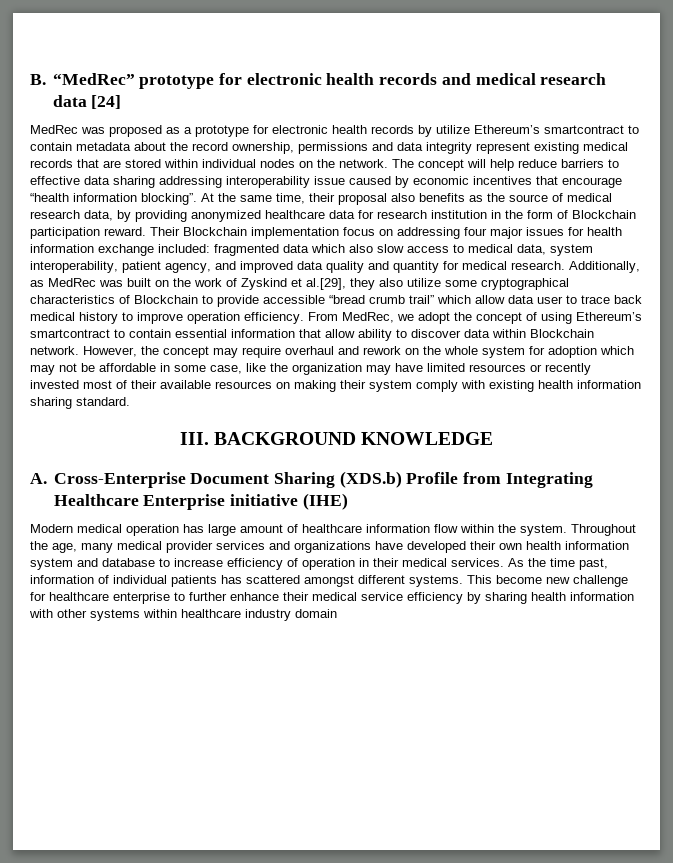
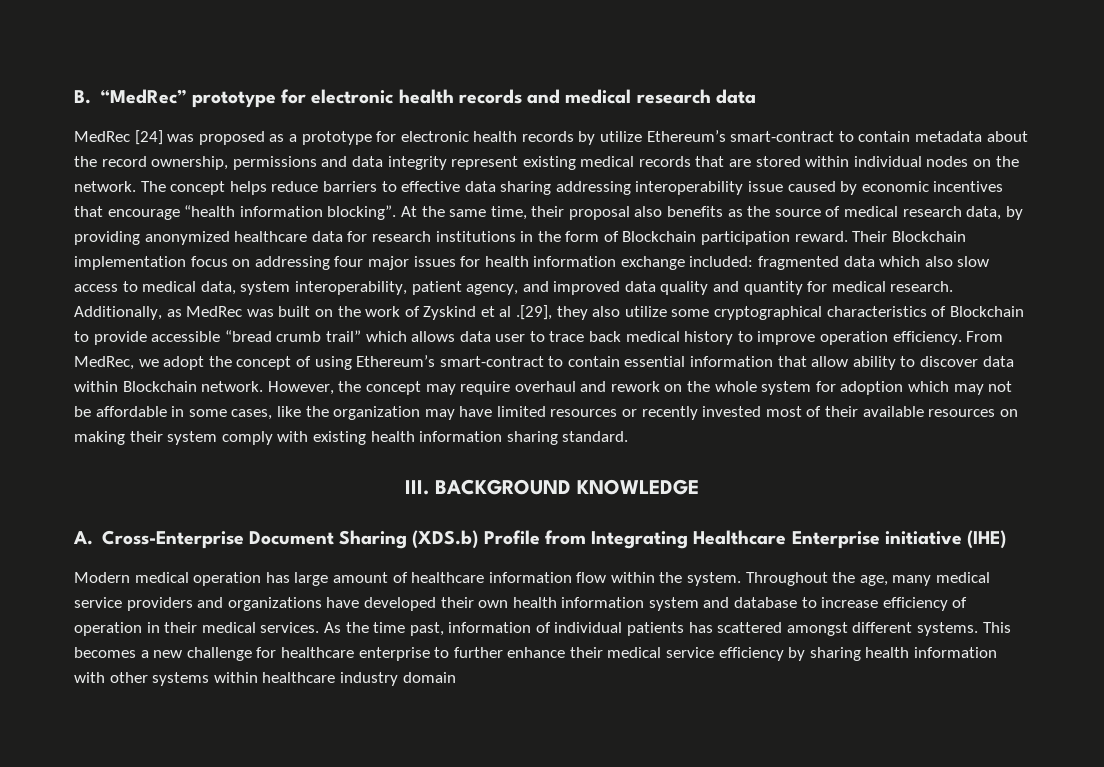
- B. “MedRec” prototype for electronic health records and medical research data [24]
- MedRec was proposed as a prototype for electronic health records by utilize Ethereum’s smartcontract to contain metadata about the record ownership, permissions and data integrity represent existing medical records that are stored within individual nodes on the network.
+ B. “MedRec” prototype for electronic health records and medical research data
+ MedRec [24] was proposed as a prototype for electronic health records by utilize Ethereum’s smart-contract to contain metadata about the record ownership, permissions and data integrity represent existing medical records that are stored within individual nodes on the network.
- The concept will help reduce barriers to effective data sharing addressing interoperability issue caused by economic incentives that encourage “health information blocking”.
+ The concept helps reduce barriers to effective data sharing addressing interoperability issue caused by economic incentives that encourage “health information blocking”.
- At the same time, their proposal also benefits as the source of medical research data, by providing anonymized healthcare data for research institution in the form of Blockchain participation reward.
+ At the same time, their proposal also benefits as the source of medical research data, by providing anonymized healthcare data for research institutions in the form of Blockchain participation reward.
- Additionally, as MedRec was built on the work of Zyskind et al.[29], they also utilize some cryptographical characteristics of Blockchain to provide accessible “bread crumb trail” which allow data user to trace back medical history to improve operation efficiency.
+ Additionally, as MedRec was built on the work of Zyskind et al .[29], they also utilize some cryptographical characteristics of Blockchain to provide accessible “bread crumb trail” which allows data user to trace back medical history to improve operation efficiency.
- From MedRec, we adopt the concept of using Ethereum’s smartcontract to contain essential information that allow ability to discover data within Blockchain network.
+ From MedRec, we adopt the concept of using Ethereum’s smart-contract to contain essential information that allow ability to discover data within Blockchain network.
- However, the concept may require overhaul and rework on the whole system for adoption which may not be affordable in some case, like the organization may have limited resources or recently invested most of their available resources on making their system comply with existing health information sharing standard.
+ However, the concept may require overhaul and rework on the whole system for adoption which may not be affordable in some cases, like the organization may have limited resources or recently invested most of their available resources on making their system comply with existing health information sharing standard.
- Throughout the age, many medical provider services and organizations have developed their own health information system and database to increase efficiency of operation in their medical services.
+ Throughout the age, many medical service providers and organizations have developed their own health information system and database to increase efficiency of operation in their medical services.
- This become new challenge for healthcare enterprise to further enhance their medical service efficiency by sharing health information with other systems within healthcare industry domain
+ This becomes a new challenge for healthcare enterprise to further enhance their medical service efficiency by sharing health information with other systems within healthcare industry domain

